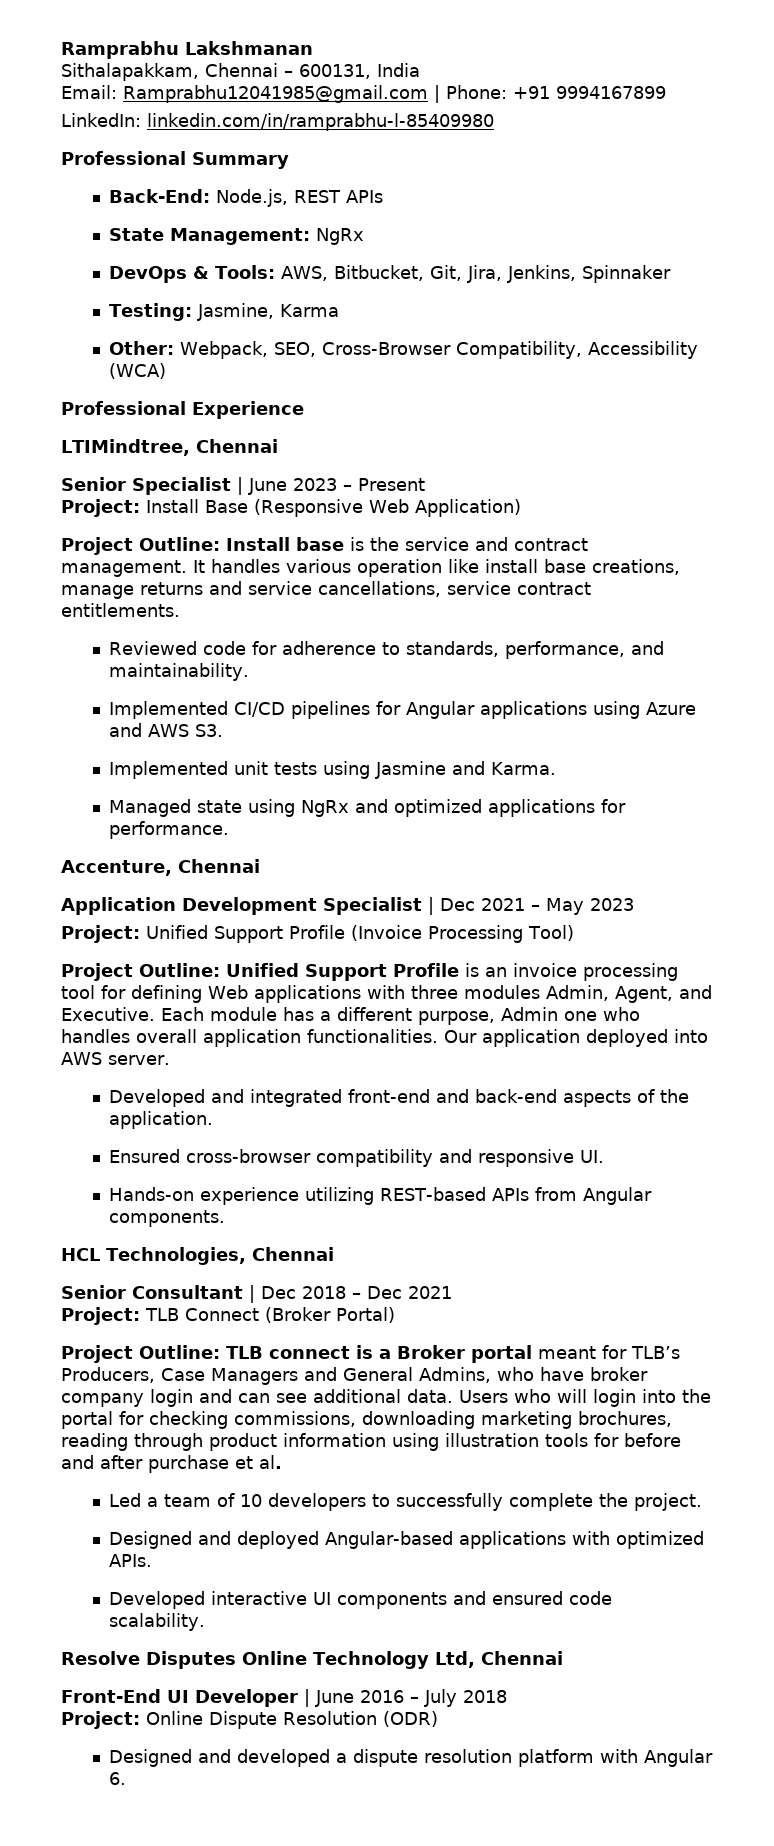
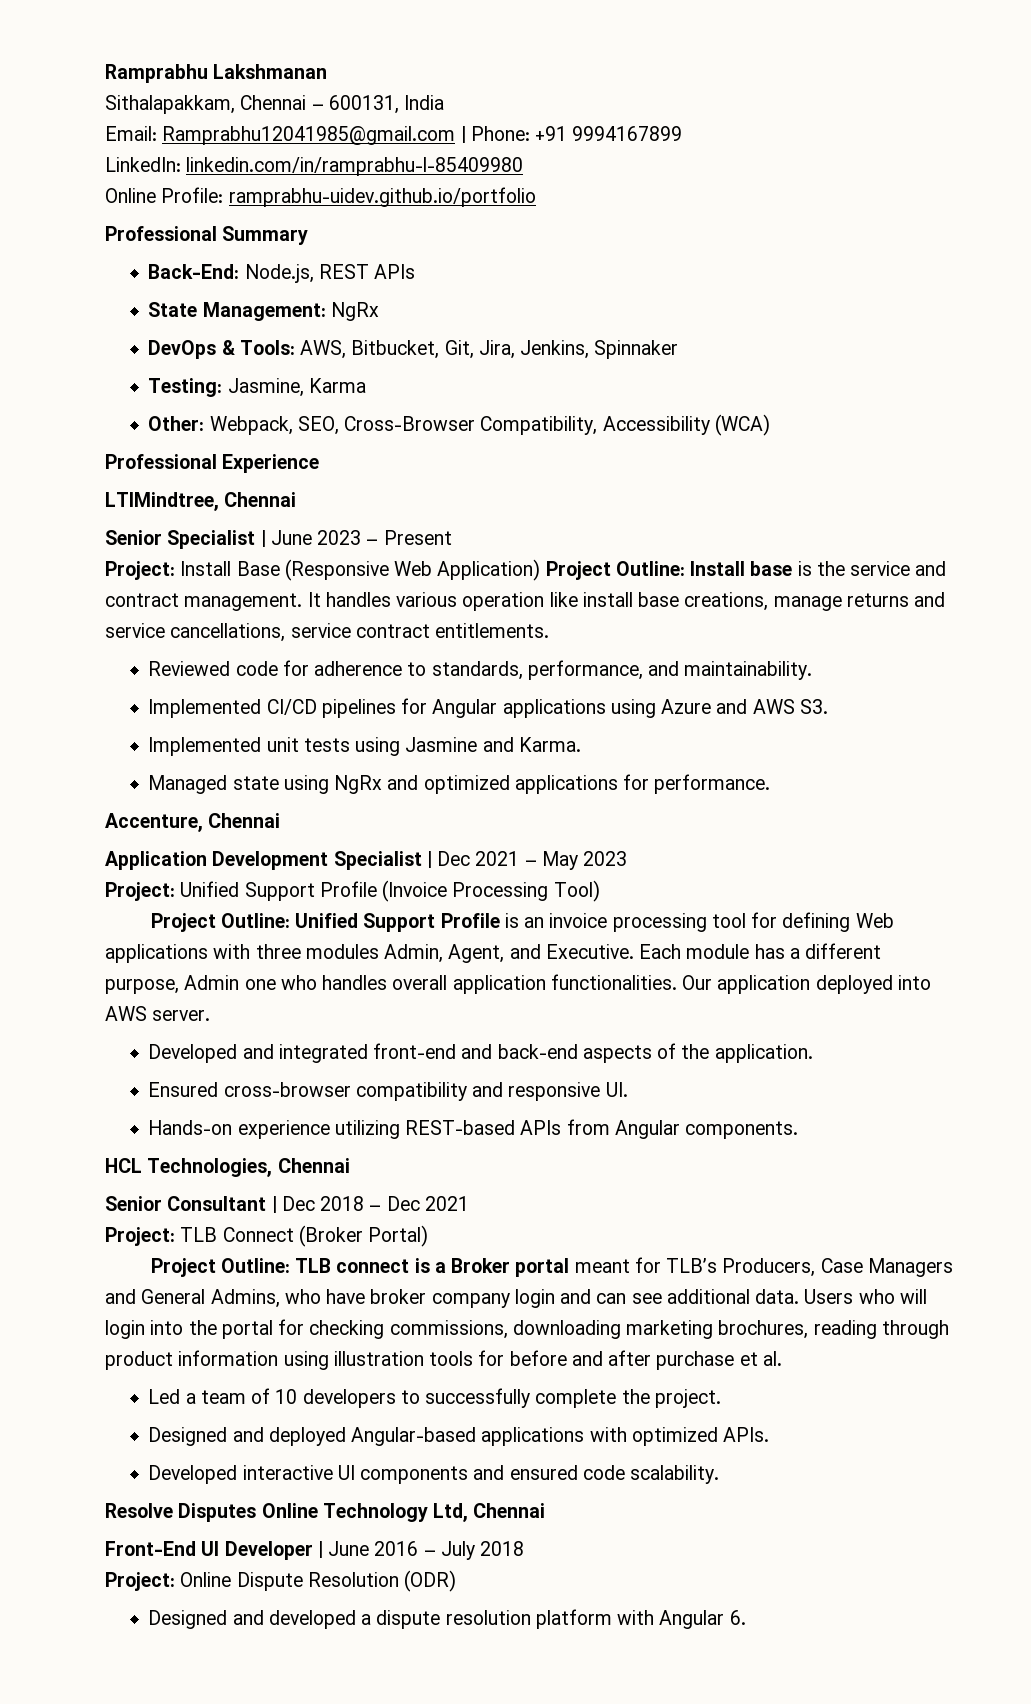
+ Online Profile: ramprabhu-uidev.github.io/portfolio
- Project: Install Base (Responsive Web Application)
- Project Outline: Install base is the service and contract management.
+ Project: Install Base (Responsive Web Application) Project Outline: Install base is the service and contract management.

